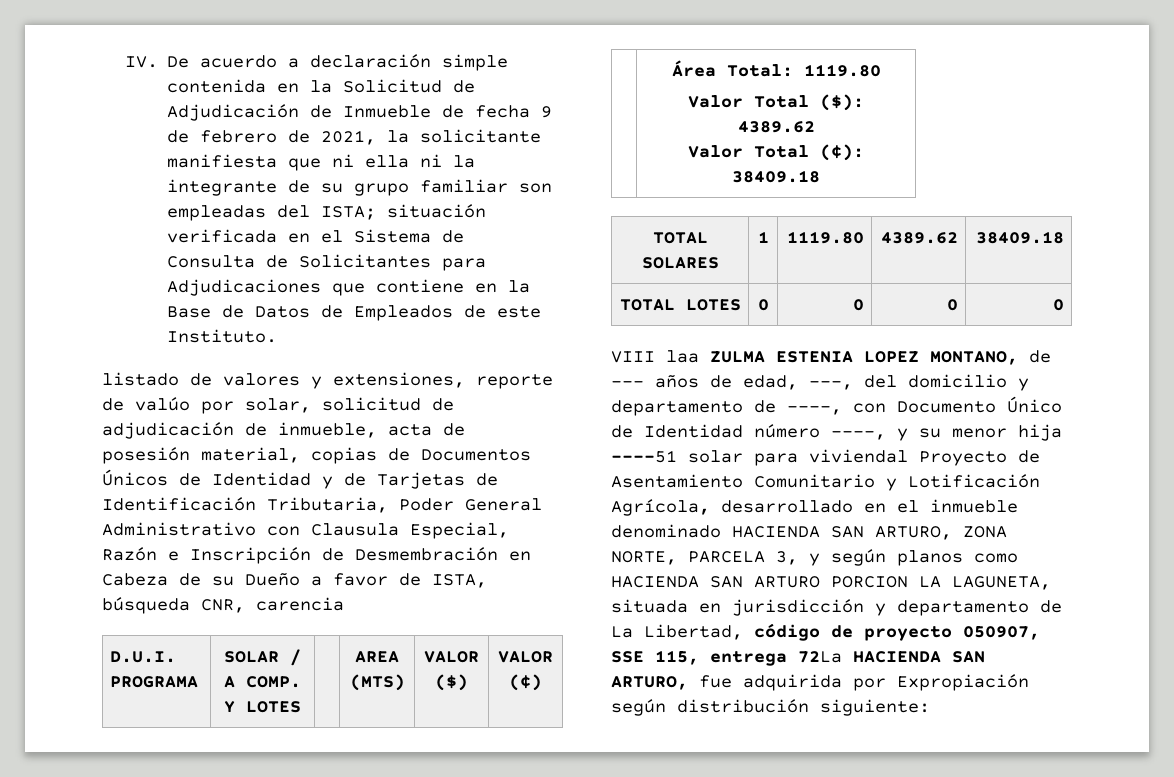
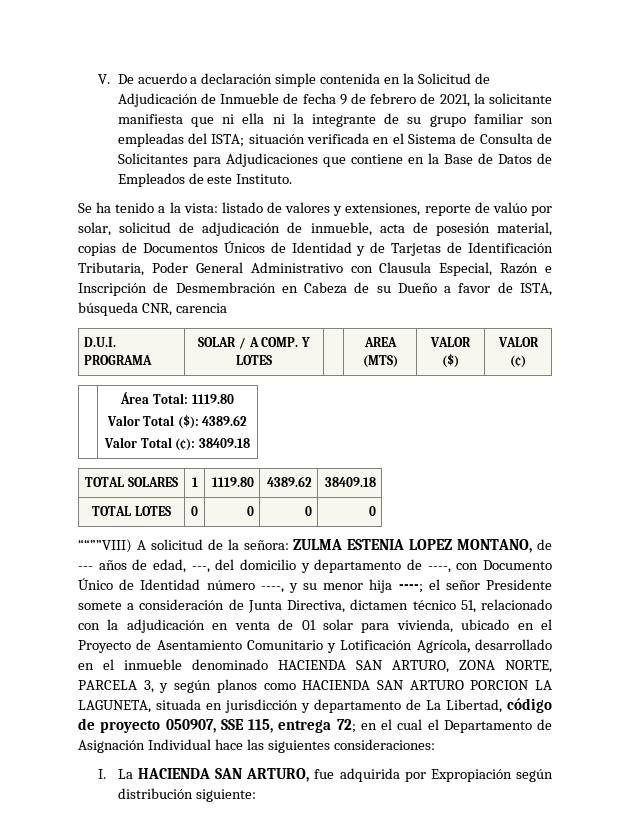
- IV. De acuerdo a declaración simple contenida en la Solicitud de Adjudicación de Inmueble de fecha 9 de febrero de 2021, la solicitante manifiesta que ni ella ni la integrante de su grupo familiar son empleadas del ISTA; situación verificada en el Sistema de Consulta de Solicitantes para Adjudicaciones que contiene en la Base de Datos de Empleados de este Instituto.
+ V. De acuerdo a declaración simple contenida en la Solicitud de Adjudicación de Inmueble de fecha 9 de febrero de 2021, la solicitante manifiesta que ni ella ni la integrante de su grupo familiar son empleadas del ISTA; situación verificada en el Sistema de Consulta de Solicitantes para Adjudicaciones que contiene en la Base de Datos de Empleados de este Instituto.
- listado de valores y extensiones, reporte de valúo por solar, solicitud de adjudicación de inmueble, acta de posesión material, copias de Documentos Únicos de Identidad y de Tarjetas de Identificación Tributaria, Poder General Administrativo con Clausula Especial, Razón e Inscripción de Desmembración en Cabeza de su Dueño a favor de ISTA, búsqueda CNR, carencia
+ Se ha tenido a la vista: listado de valores y extensiones, reporte de valúo por solar, solicitud de adjudicación de inmueble, acta de posesión material, copias de Documentos Únicos de Identidad y de Tarjetas de Identificación Tributaria, Poder General Administrativo con Clausula Especial, Razón e Inscripción de Desmembración en Cabeza de su Dueño a favor de ISTA, búsqueda CNR, carencia
- VIII laa ZULMA ESTENIA LOPEZ MONTANO, de --- años de edad, ---, del domicilio y departamento de ----, con Documento Único de Identidad número ----, y su menor hija ----51 solar para viviendal Proyecto de Asentamiento Comunitario y Lotificación Agrícola, desarrollado en el inmueble denominado HACIENDA SAN ARTURO, ZONA NORTE, PARCELA 3, y según planos como HACIENDA SAN ARTURO PORCION LA LAGUNETA, situada en jurisdicción y departamento de La Libertad, código de proyecto 050907, SSE 115, entrega 72La HACIENDA SAN ARTURO, fue adquirida por Expropiación según distribución siguiente:
+ ““””VIII) A solicitud de la señora: ZULMA ESTENIA LOPEZ MONTANO, de --- años de edad, ---, del domicilio y departamento de ----, con Documento Único de Identidad número ----, y su menor hija ----; el señor Presidente somete a consideración de Junta Directiva, dictamen técnico 51, relacionado con la adjudicación en venta de 01 solar para vivienda, ubicado en el Proyecto de Asentamiento Comunitario y Lotificación Agrícola, desarrollado en el inmueble denominado HACIENDA SAN ARTURO, ZONA NORTE, PARCELA 3, y según planos como HACIENDA SAN ARTURO PORCION LA LAGUNETA, situada en jurisdicción y departamento de La Libertad, código de proyecto 050907, SSE 115, entrega 72; en el cual el Departamento de Asignación Individual hace las siguientes consideraciones:
+ I. La HACIENDA SAN ARTURO, fue adquirida por Expropiación según distribución siguiente:

